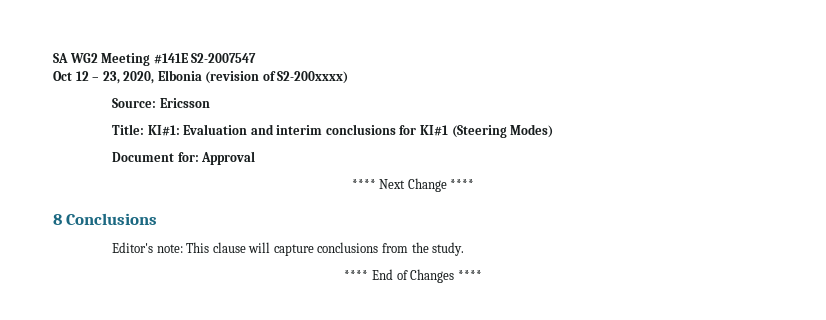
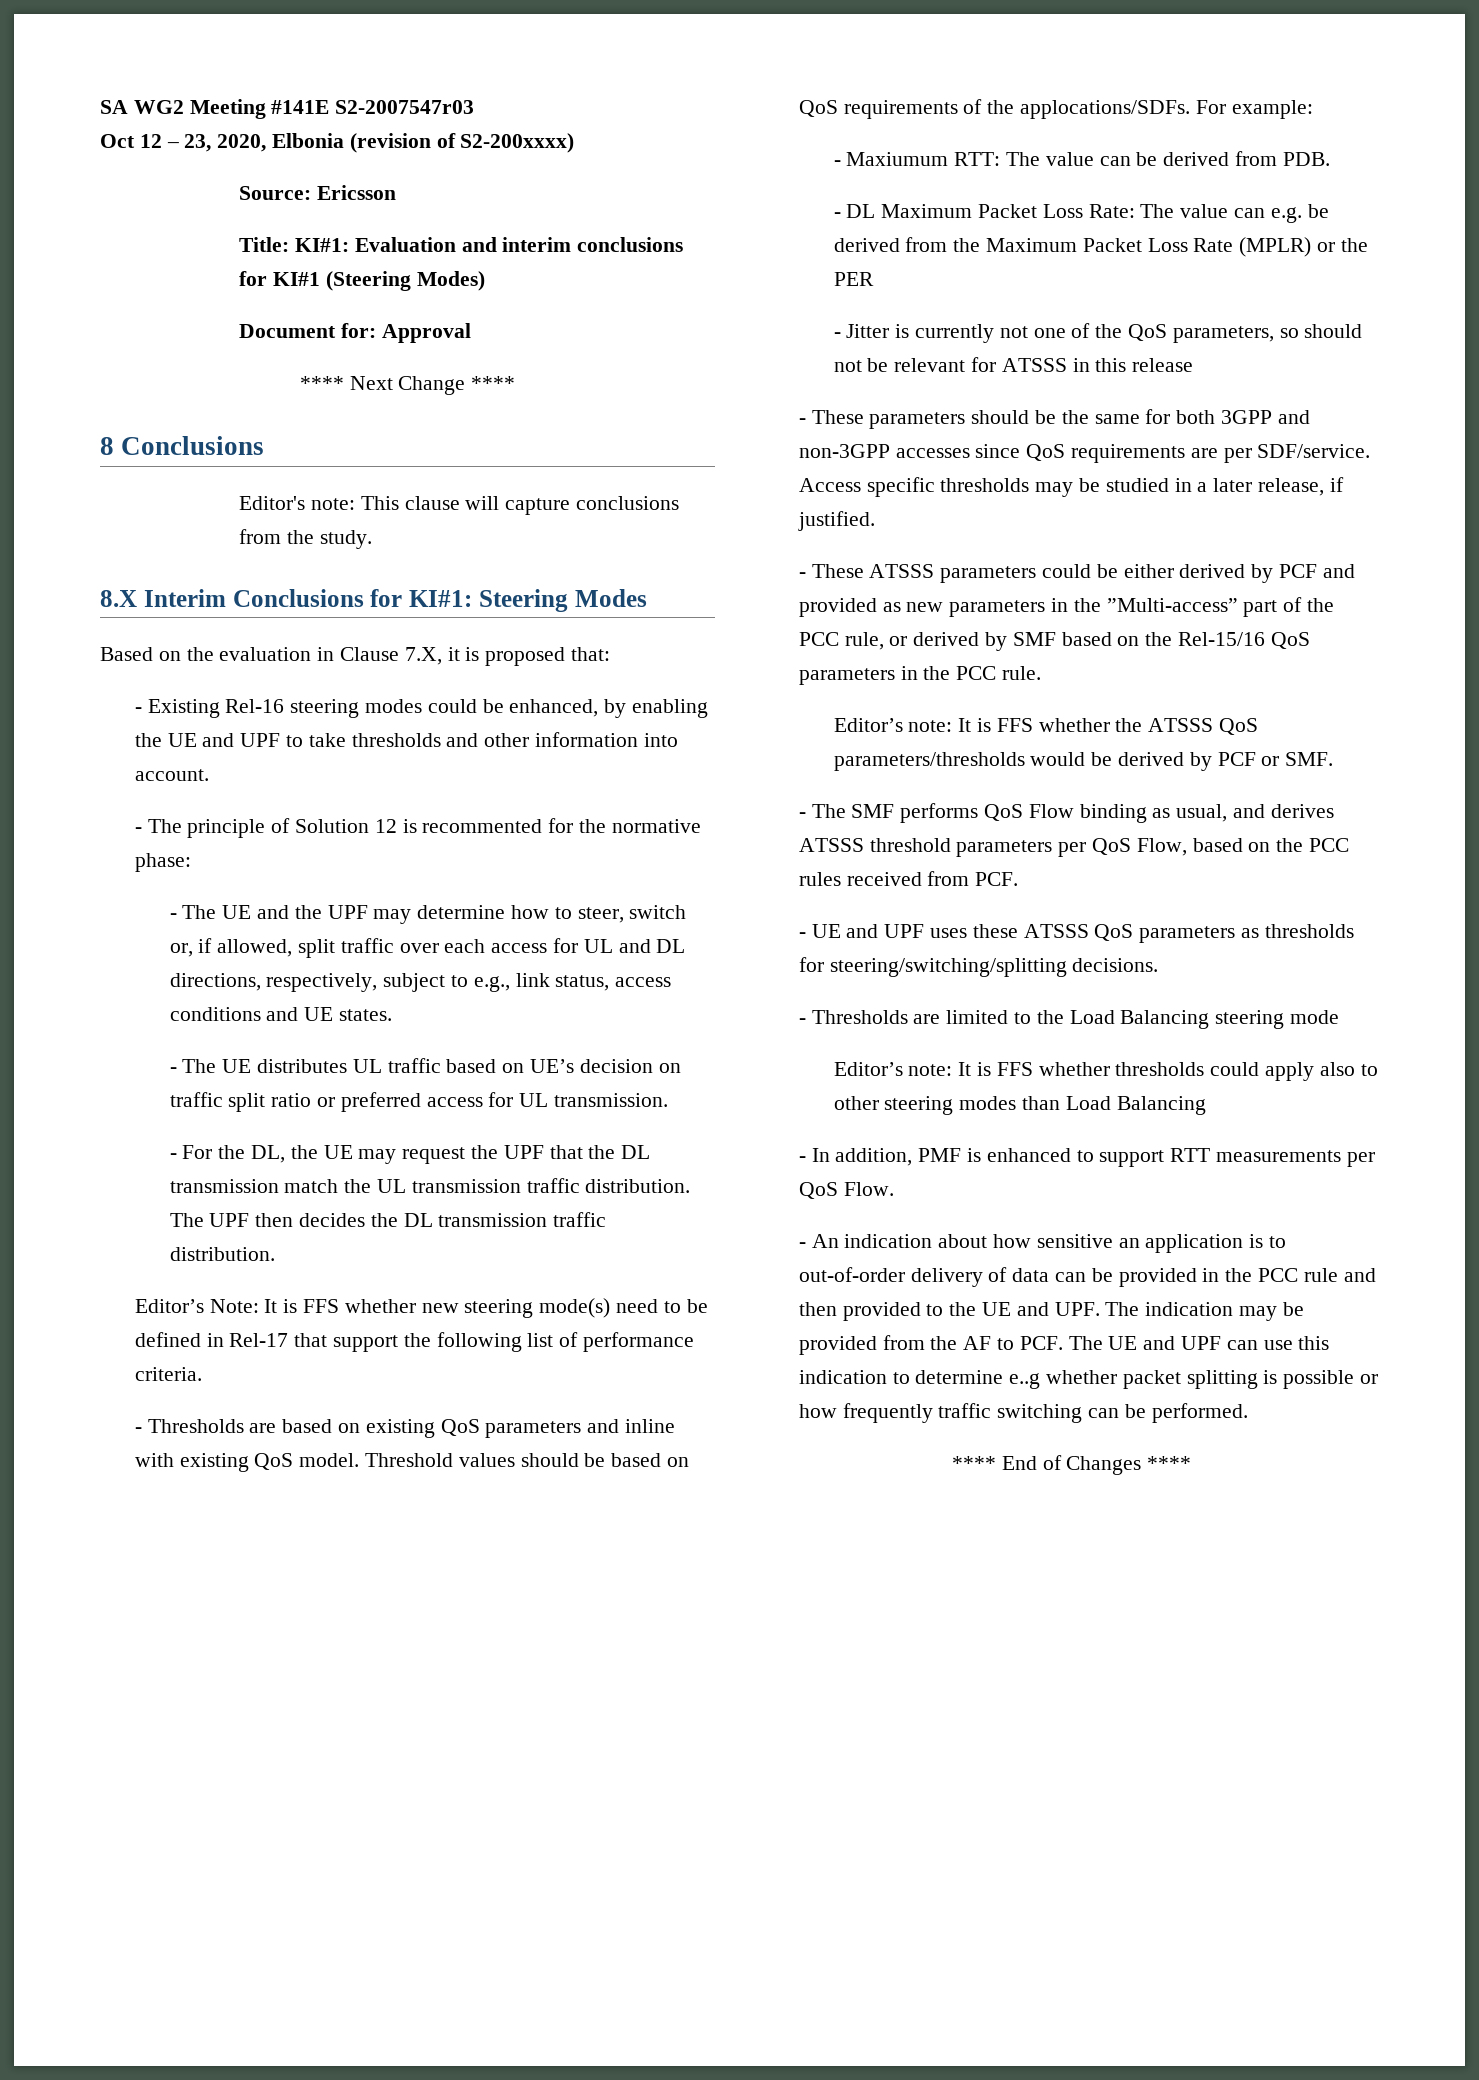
- SA WG2 Meeting #141E S2-2007547
+ SA WG2 Meeting #141E S2-2007547r03
+ 8.X Interim Conclusions for KI#1: Steering Modes
+ Based on the evaluation in Clause 7.X, it is proposed that:
+ - Existing Rel-16 steering modes could be enhanced, by enabling the UE and UPF to take thresholds and other information into account.
+ - The principle of Solution 12 is recommented for the normative phase:
+ - The UE and the UPF may determine how to steer, switch or, if allowed, split traffic over each access for UL and DL directions, respectively, subject to e.g., link status, access conditions and UE states.
+ - The UE distributes UL traffic based on UE’s decision on traffic split ratio or preferred access for UL transmission.
+ - For the DL, the UE may request the UPF that the DL transmission match the UL transmission traffic distribution. The UPF then decides the DL transmission traffic distribution.
+ Editor’s Note: It is FFS whether new steering mode(s) need to be defined in Rel-17 that support the following list of performance criteria.
+ - Thresholds are based on existing QoS parameters and inline with existing QoS model. Threshold values should be based on QoS requirements of the applocations/SDFs. For example:
+ - Maxiumum RTT: The value can be derived from PDB.
+ - DL Maximum Packet Loss Rate: The value can e.g. be derived from the Maximum Packet Loss Rate (MPLR) or the PER
+ - Jitter is currently not one of the QoS parameters, so should not be relevant for ATSSS in this release
+ - These parameters should be the same for both 3GPP and non-3GPP accesses since QoS requirements are per SDF/service. Access specific thresholds may be studied in a later release, if justified.
+ - These ATSSS parameters could be either derived by PCF and provided as new parameters in the ”Multi-access” part of the PCC rule, or derived by SMF based on the Rel-15/16 QoS parameters in the PCC rule.
+ Editor’s note: It is FFS whether the ATSSS QoS parameters/thresholds would be derived by PCF or SMF.
+ - The SMF performs QoS Flow binding as usual, and derives ATSSS threshold parameters per QoS Flow, based on the PCC rules received from PCF.
+ - UE and UPF uses these ATSSS QoS parameters as thresholds for steering/switching/splitting decisions.
+ - Thresholds are limited to the Load Balancing steering mode
+ Editor’s note: It is FFS whether thresholds could apply also to other steering modes than Load Balancing
+ - In addition, PMF is enhanced to support RTT measurements per QoS Flow.
+ - An indication about how sensitive an application is to out-of-order delivery of data can be provided in the PCC rule and then provided to the UE and UPF. The indication may be provided from the AF to PCF. The UE and UPF can use this indication to determine e..g whether packet splitting is possible or how frequently traffic switching can be performed.

